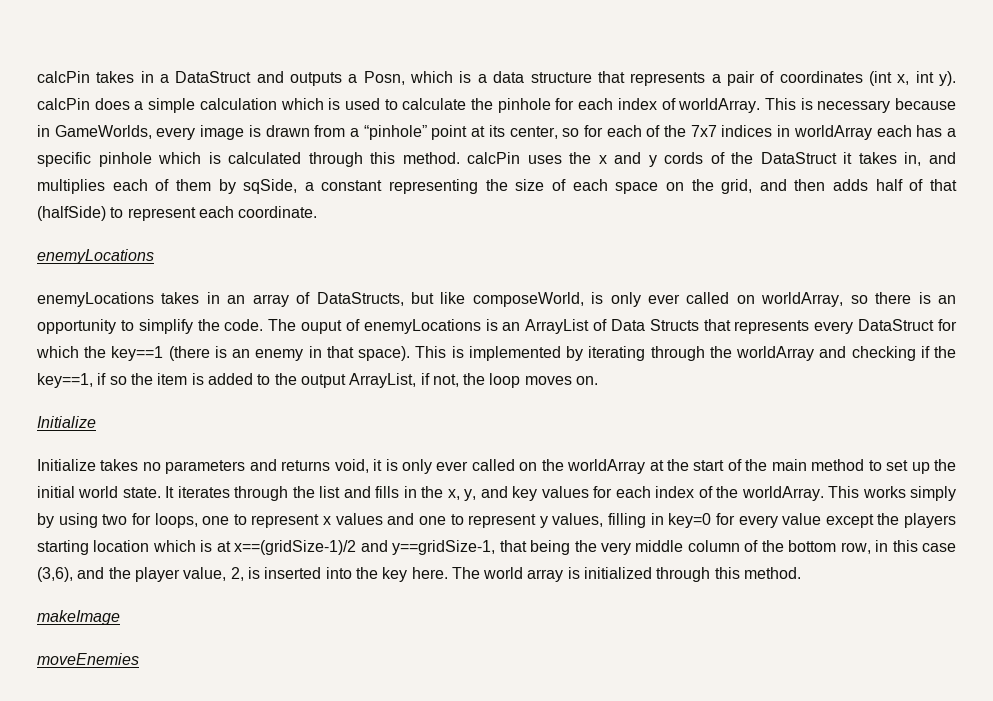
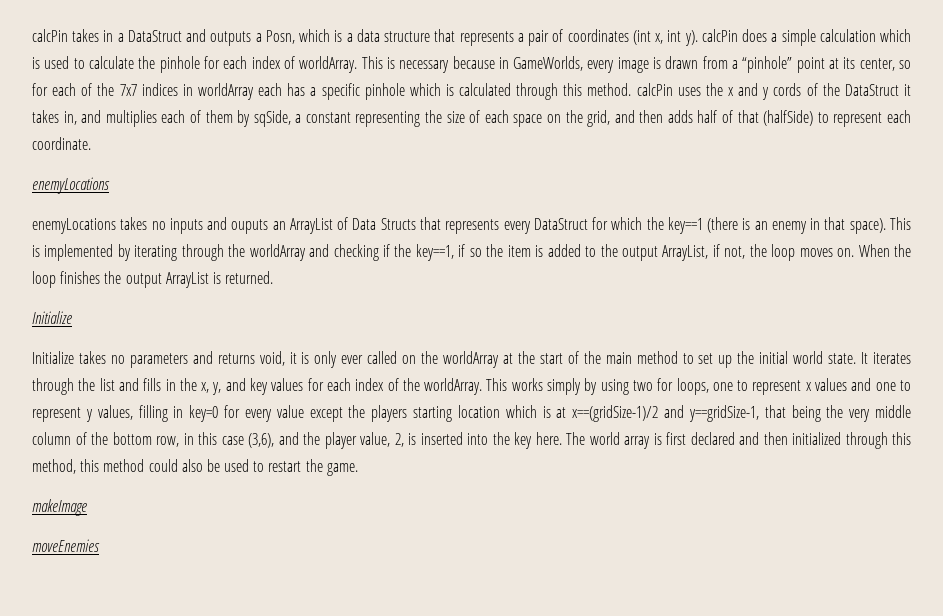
- enemyLocations takes in an array of DataStructs, but like composeWorld, is only ever called on worldArray, so there is an opportunity to simplify the code. The ouput of enemyLocations is an ArrayList of Data Structs that represents every DataStruct for which the key==1 (there is an enemy in that space).
+ enemyLocations takes no inputs and ouputs an ArrayList of Data Structs that represents every DataStruct for which the key==1 (there is an enemy in that space).
+ When the loop finishes the output ArrayList is returned.
- The world array is initialized through this method.
+ The world array is first declared and then initialized through this method, this method could also be used to restart the game.

